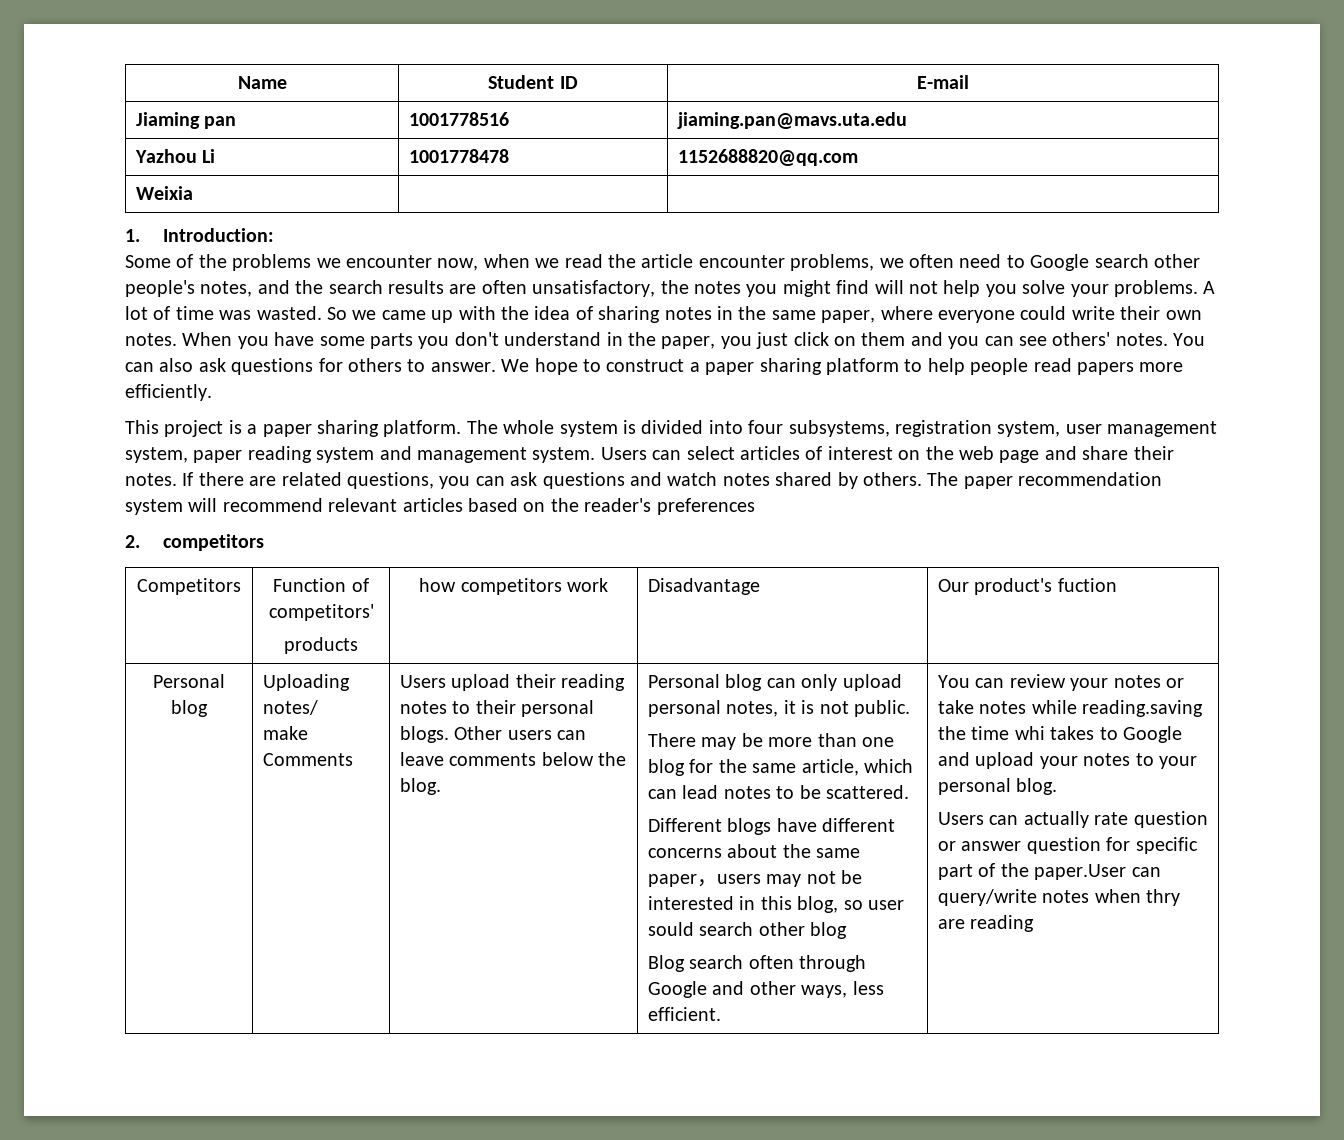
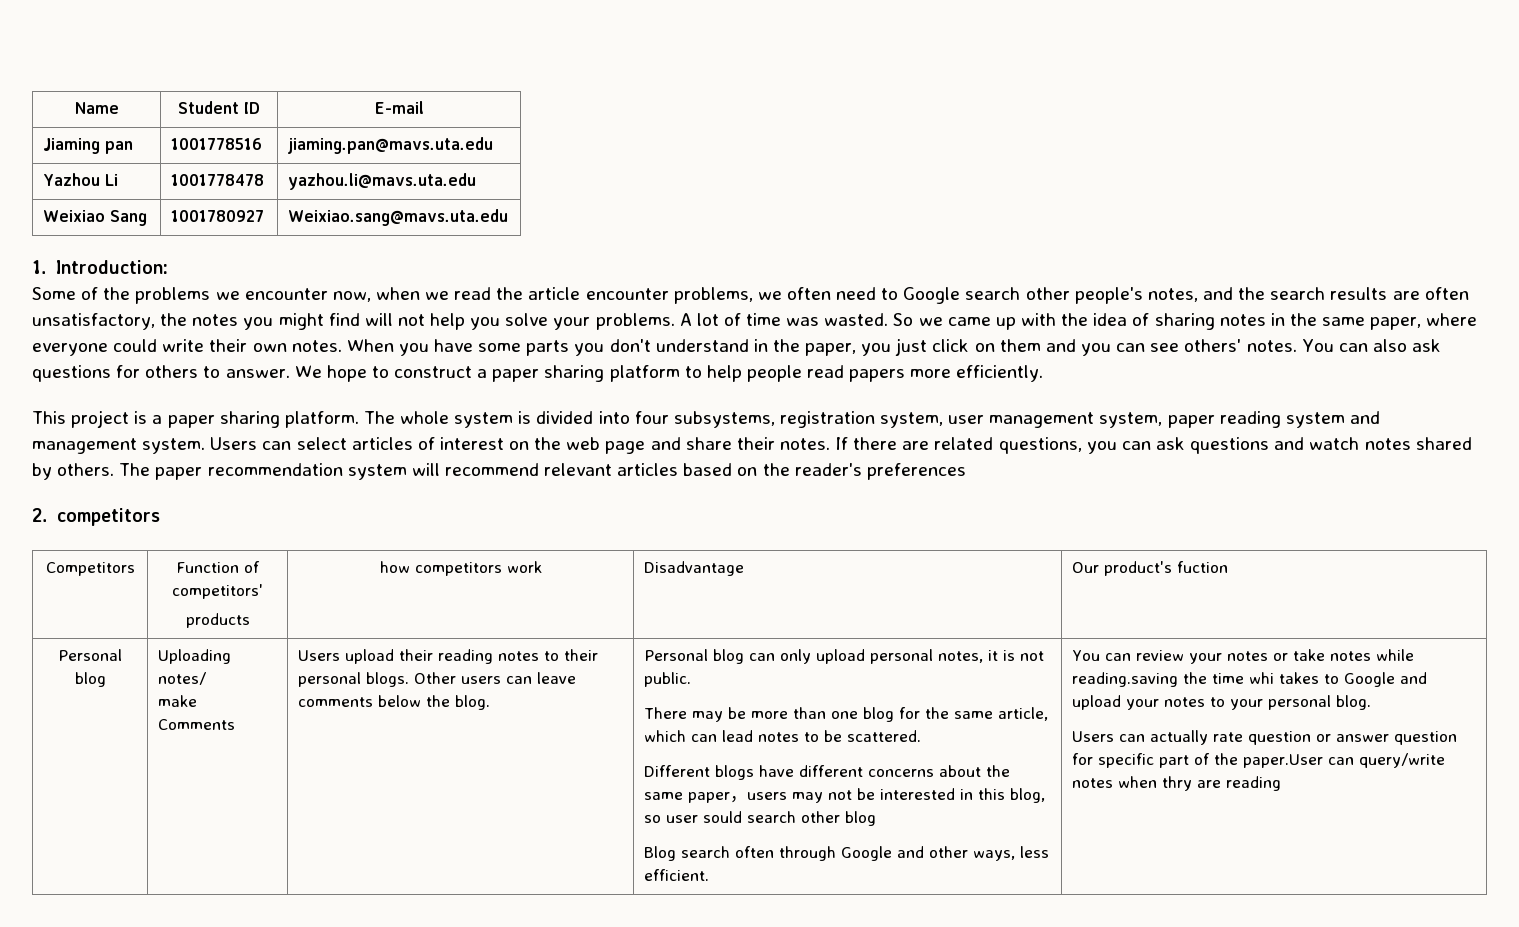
- Yazhou Li | 1001778478 | 1152688820@qq.com
- Weixia | |
+ Yazhou Li | 1001778478 | yazhou.li@mavs.uta.edu
+ Weixiao Sang | 1001780927 | Weixiao.sang@mavs.uta.edu

